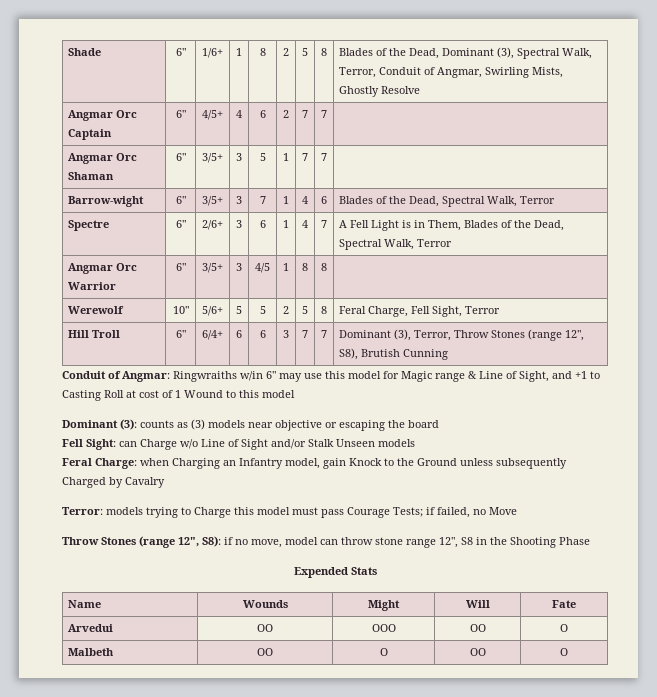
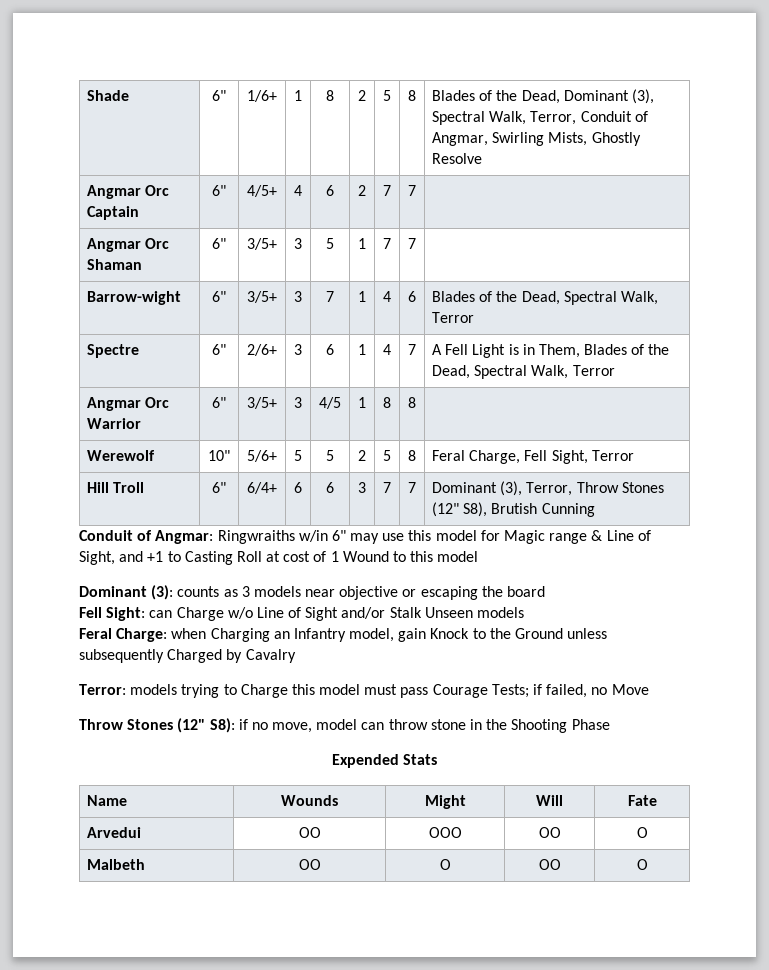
- Hill Troll | 6" | 6/4+ | 6 | 6 | 3 | 7 | 7 | Dominant (3), Terror, Throw Stones (range 12", S8), Brutish Cunning
+ Hill Troll | 6" | 6/4+ | 6 | 6 | 3 | 7 | 7 | Dominant (3), Terror, Throw Stones (12" S8), Brutish Cunning
- Dominant (3): counts as (3) models near objective or escaping the board
+ Dominant (3): counts as 3 models near objective or escaping the board
- Throw Stones (range 12", S8): if no move, model can throw stone range 12", S8 in the Shooting Phase
+ Throw Stones (12" S8): if no move, model can throw stone in the Shooting Phase

